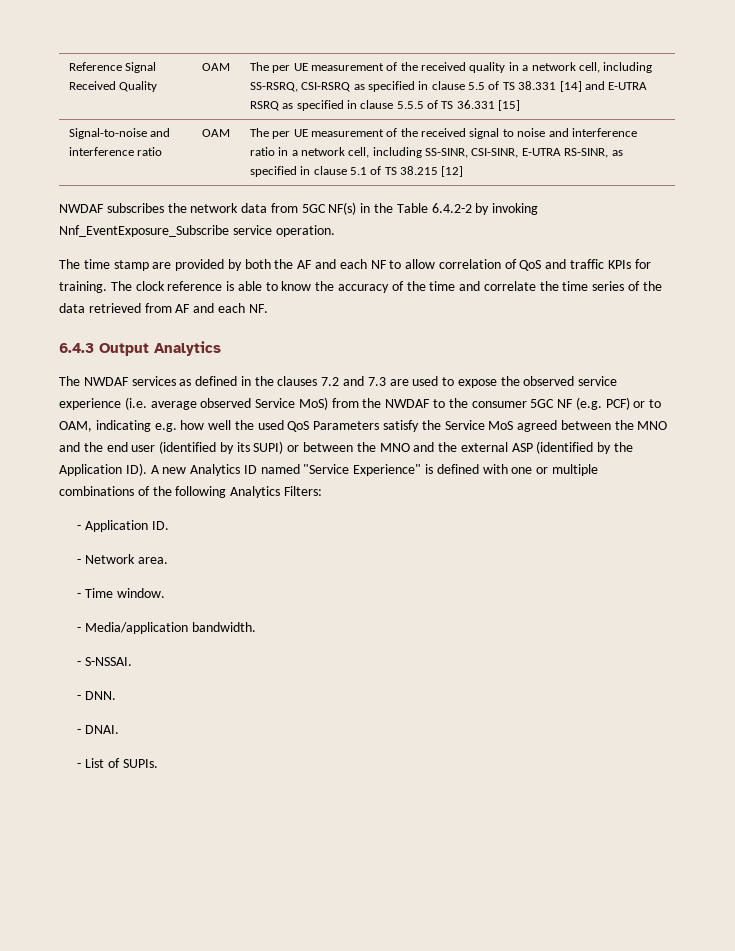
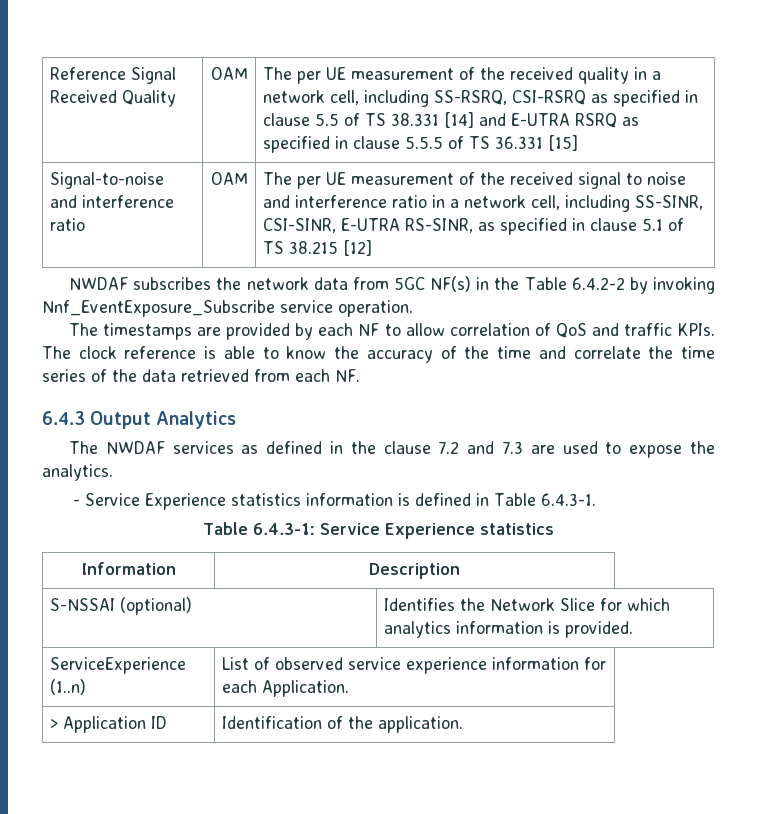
- The time stamp are provided by both the AF and each NF to allow correlation of QoS and traffic KPIs for training.
+ The timestamps are provided by each NF to allow correlation of QoS and traffic KPIs.
- The clock reference is able to know the accuracy of the time and correlate the time series of the data retrieved from AF and each NF.
+ The clock reference is able to know the accuracy of the time and correlate the time series of the data retrieved from each NF.
- The NWDAF services as defined in the clauses 7.2 and 7.3 are used to expose the observed service experience (i.e. average observed Service MoS) from the NWDAF to the consumer 5GC NF (e.g. PCF) or to OAM, indicating e.g. how well the used QoS Parameters satisfy the Service MoS agreed between the MNO and the end user (identified by its SUPI) or between the MNO and the external ASP (identified by the Application ID). A new Analytics ID named "Service Experience" is defined with one or multiple combinations of the following Analytics Filters:
- - Application ID.
- - Network area.
- - Time window.
- - Media/application bandwidth.
- - S-NSSAI.
- - DNN.
- - DNAI.
- - List of SUPIs.
+ The NWDAF services as defined in the clause 7.2 and 7.3 are used to expose the analytics.
+ - Service Experience statistics information is defined in Table 6.4.3-1.
+ Table 6.4.3-1: Service Experience statistics
+ Information | Description
+ S-NSSAI (optional) | Identifies the Network Slice for which analytics information is provided.
+ ServiceExperience (1..n) | List of observed service experience information for each Application.
+ > Application ID | Identification of the application.

